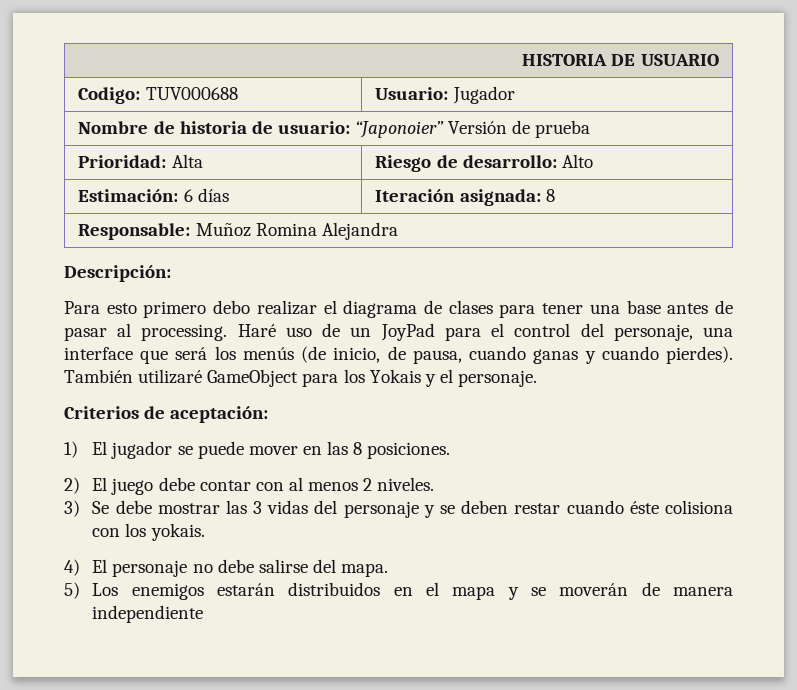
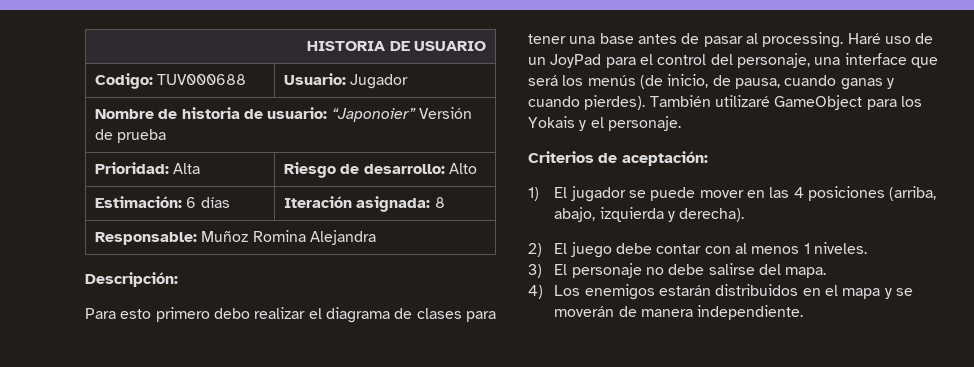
- 1) El jugador se puede mover en las 8 posiciones.
+ 1) El jugador se puede mover en las 4 posiciones (arriba, abajo, izquierda y derecha).
- 2) El juego debe contar con al menos 2 niveles.
+ 2) El juego debe contar con al menos 1 niveles.
- 3) Se debe mostrar las 3 vidas del personaje y se deben restar cuando éste colisiona con los yokais.
- 4) El personaje no debe salirse del mapa.
+ 3) El personaje no debe salirse del mapa.
- 5) Los enemigos estarán distribuidos en el mapa y se moverán de manera independiente
+ 4) Los enemigos estarán distribuidos en el mapa y se moverán de manera independiente.

